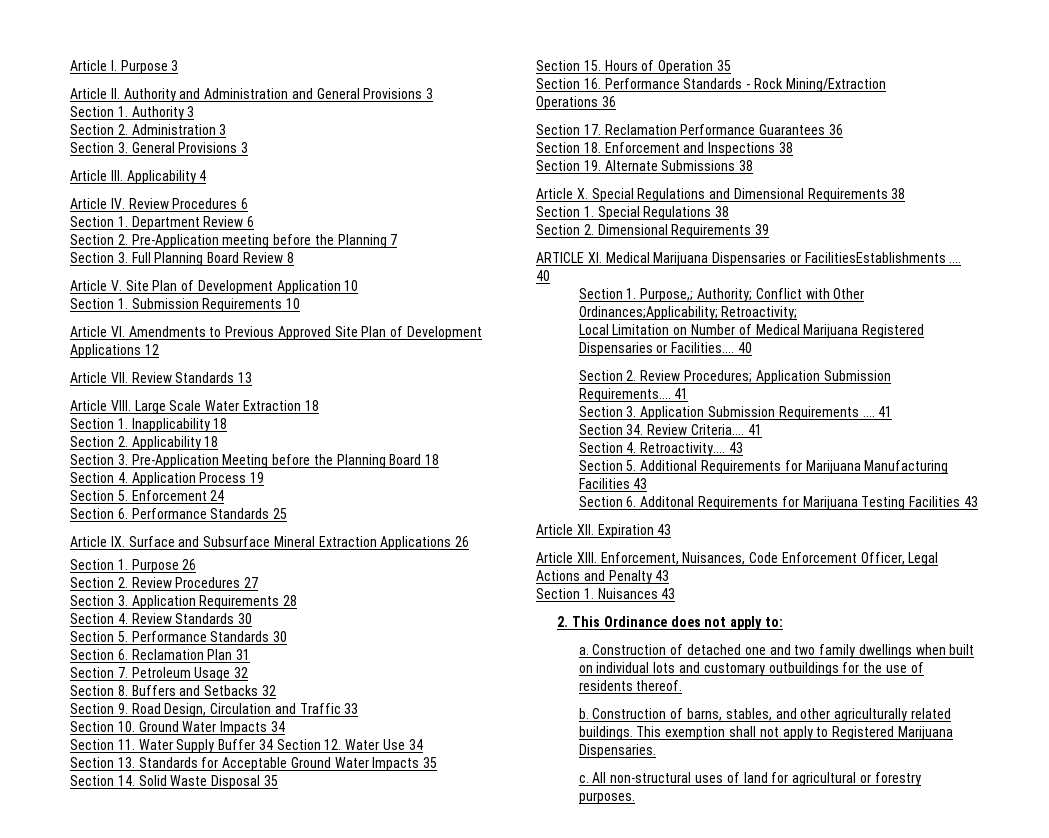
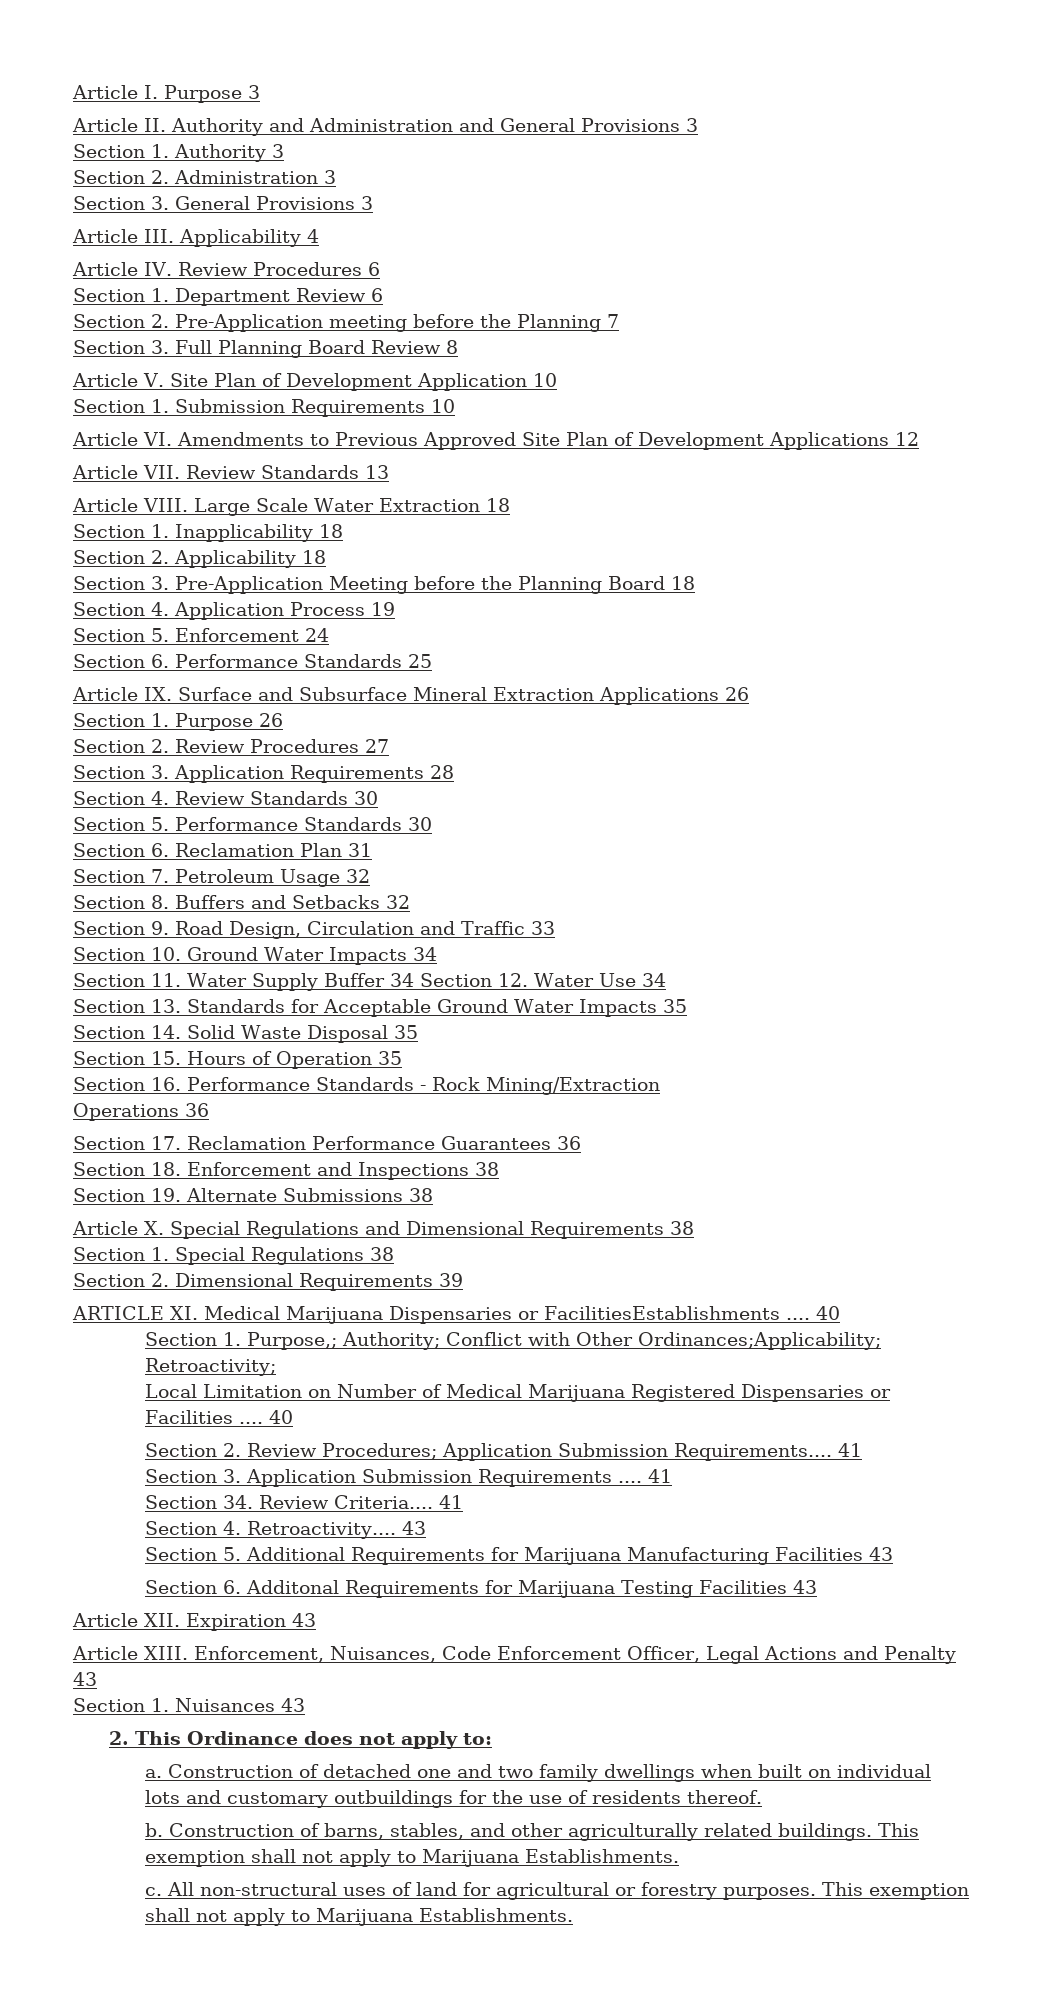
- Local Limitation on Number of Medical Marijuana Registered Dispensaries or Facilities....
+ Local Limitation on Number of Medical Marijuana Registered Dispensaries or Facilities ....
- Construction of barns, stables, and other agriculturally related buildings. This exemption shall not apply to Registered Marijuana Dispensaries.
+ Construction of barns, stables, and other agriculturally related buildings. This exemption shall not apply to Marijuana Establishments.
- All non-structural uses of land for agricultural or forestry purposes.
+ All non-structural uses of land for agricultural or forestry purposes. This exemption shall not apply to Marijuana Establishments.

